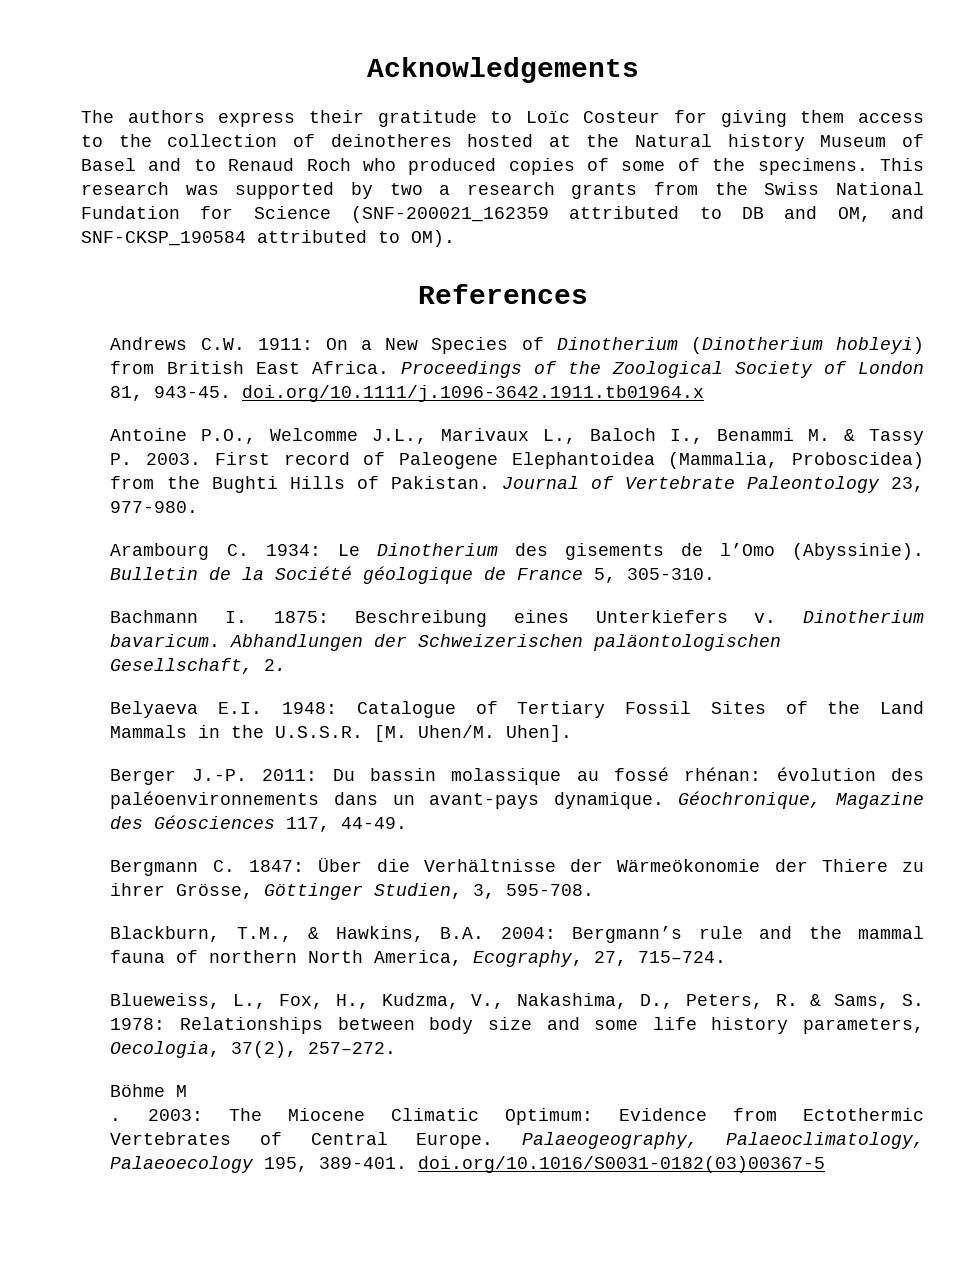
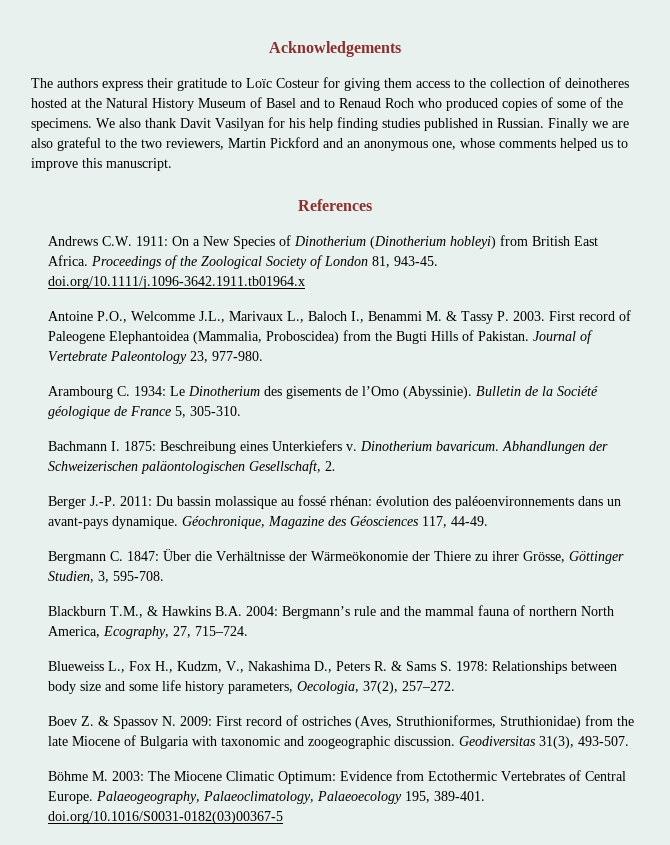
- The authors express their gratitude to Loïc Costeur for giving them access to the collection of deinotheres hosted at the Natural history Museum of Basel and to Renaud Roch who produced copies of some of the specimens.
+ The authors express their gratitude to Loïc Costeur for giving them access to the collection of deinotheres hosted at the Natural History Museum of Basel and to Renaud Roch who produced copies of some of the specimens.
- This research was supported by two a research grants from the Swiss National Fundation for Science (SNF-200021_162359 attributed to DB and OM, and SNF-CKSP_190584 attributed to OM).
+ We also thank Davit Vasilyan for his help finding studies published in Russian. Finally we are also grateful to the two reviewers, Martin Pickford and an anonymous one, whose comments helped us to improve this manuscript.
- First record of Paleogene Elephantoidea (Mammalia, Proboscidea) from the Bughti Hills of Pakistan.
+ First record of Paleogene Elephantoidea (Mammalia, Proboscidea) from the Bugti Hills of Pakistan.
- Belyaeva E.I. 1948: Catalogue of Tertiary Fossil Sites of the Land Mammals in the U.S.S.R. [M. Uhen/M. Uhen].
- Blackburn, T.M., & Hawkins, B.A. 2004: Bergmann’s rule and the mammal fauna of northern North America, Ecography, 27, 715–724.
+ Blackburn T.M., & Hawkins B.A. 2004: Bergmann’s rule and the mammal fauna of northern North America, Ecography, 27, 715–724.
- Blueweiss, L., Fox, H., Kudzma, V., Nakashima, D., Peters, R. & Sams, S. 1978: Relationships between body size and some life history parameters, Oecologia, 37(2), 257–272.
+ Blueweiss L., Fox H., Kudzm, V., Nakashima D., Peters R. & Sams S. 1978: Relationships between body size and some life history parameters, Oecologia, 37(2), 257–272.
+ Boev Z. & Spassov N. 2009: First record of ostriches (Aves, Struthioniformes, Struthionidae) from the late Miocene of Bulgaria with taxonomic and zoogeographic discussion. Geodiversitas 31(3), 493-507.
- Böhme M
- . 2003: The Miocene Climatic Optimum: Evidence from Ectothermic Vertebrates of Central Europe.
+ Böhme M. 2003: The Miocene Climatic Optimum: Evidence from Ectothermic Vertebrates of Central Europe.

